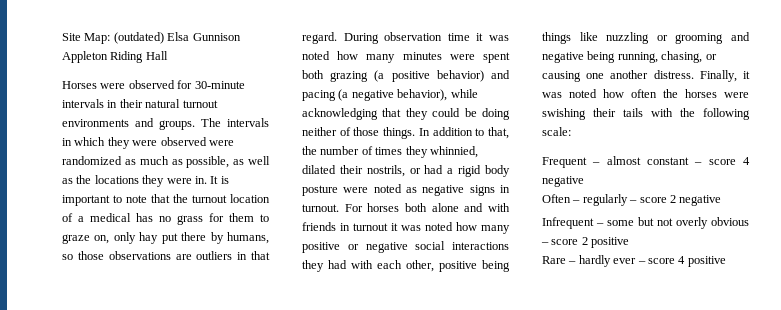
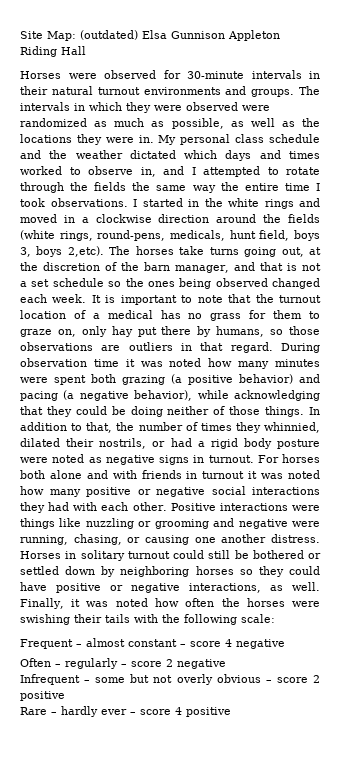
+ My personal class schedule and the weather dictated which days and times worked to observe in, and I attempted to rotate through the fields the same way the entire time I took observations. I started in the white rings and moved in a clockwise direction around the fields (white rings, round-pens, medicals, hunt field, boys 3, boys 2,etc). The horses take turns going out, at the discretion of the barn manager, and that is not a set schedule so the ones being observed changed each week.
- For horses both alone and with friends in turnout it was noted how many positive or negative social interactions they had with each other, positive being things like nuzzling or grooming and negative being running, chasing, or causing one another distress.
+ For horses both alone and with friends in turnout it was noted how many positive or negative social interactions they had with each other. Positive interactions were things like nuzzling or grooming and negative were running, chasing, or causing one another distress.
+ Horses in solitary turnout could still be bothered or settled down by neighboring horses so they could have positive or negative interactions, as well.

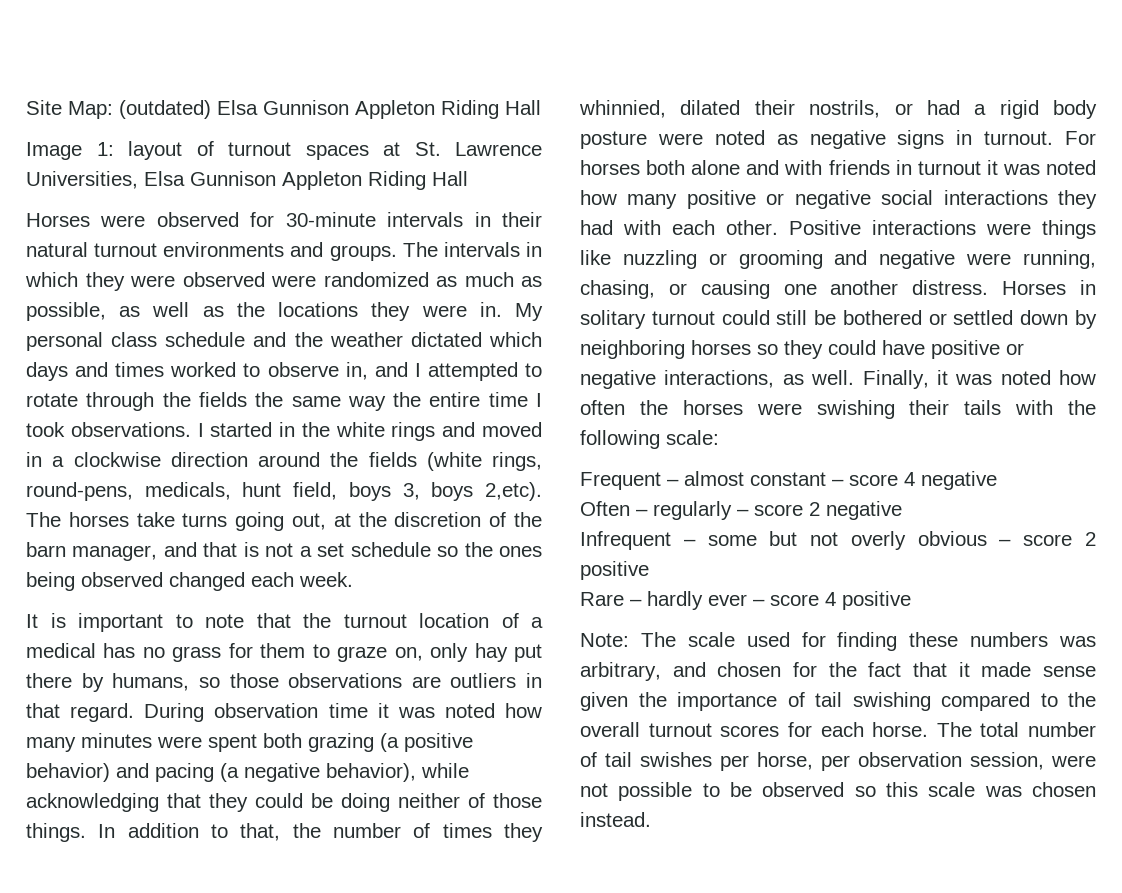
+ Image 1: layout of turnout spaces at St. Lawrence Universities, Elsa Gunnison Appleton Riding Hall
- The horses take turns going out, at the discretion of the barn manager, and that is not a set schedule so the ones being observed changed each week. It is important to note that the turnout location of a medical has no grass for them to graze on, only hay put there by humans, so those observations are outliers in that regard.
+ The horses take turns going out, at the discretion of the barn manager, and that is not a set schedule so the ones being observed changed each week.
+ It is important to note that the turnout location of a medical has no grass for them to graze on, only hay put there by humans, so those observations are outliers in that regard.
+ Note: The scale used for finding these numbers was arbitrary, and chosen for the fact that it made sense given the importance of tail swishing compared to the overall turnout scores for each horse. The total number of tail swishes per horse, per observation session, were not possible to be observed so this scale was chosen instead.

